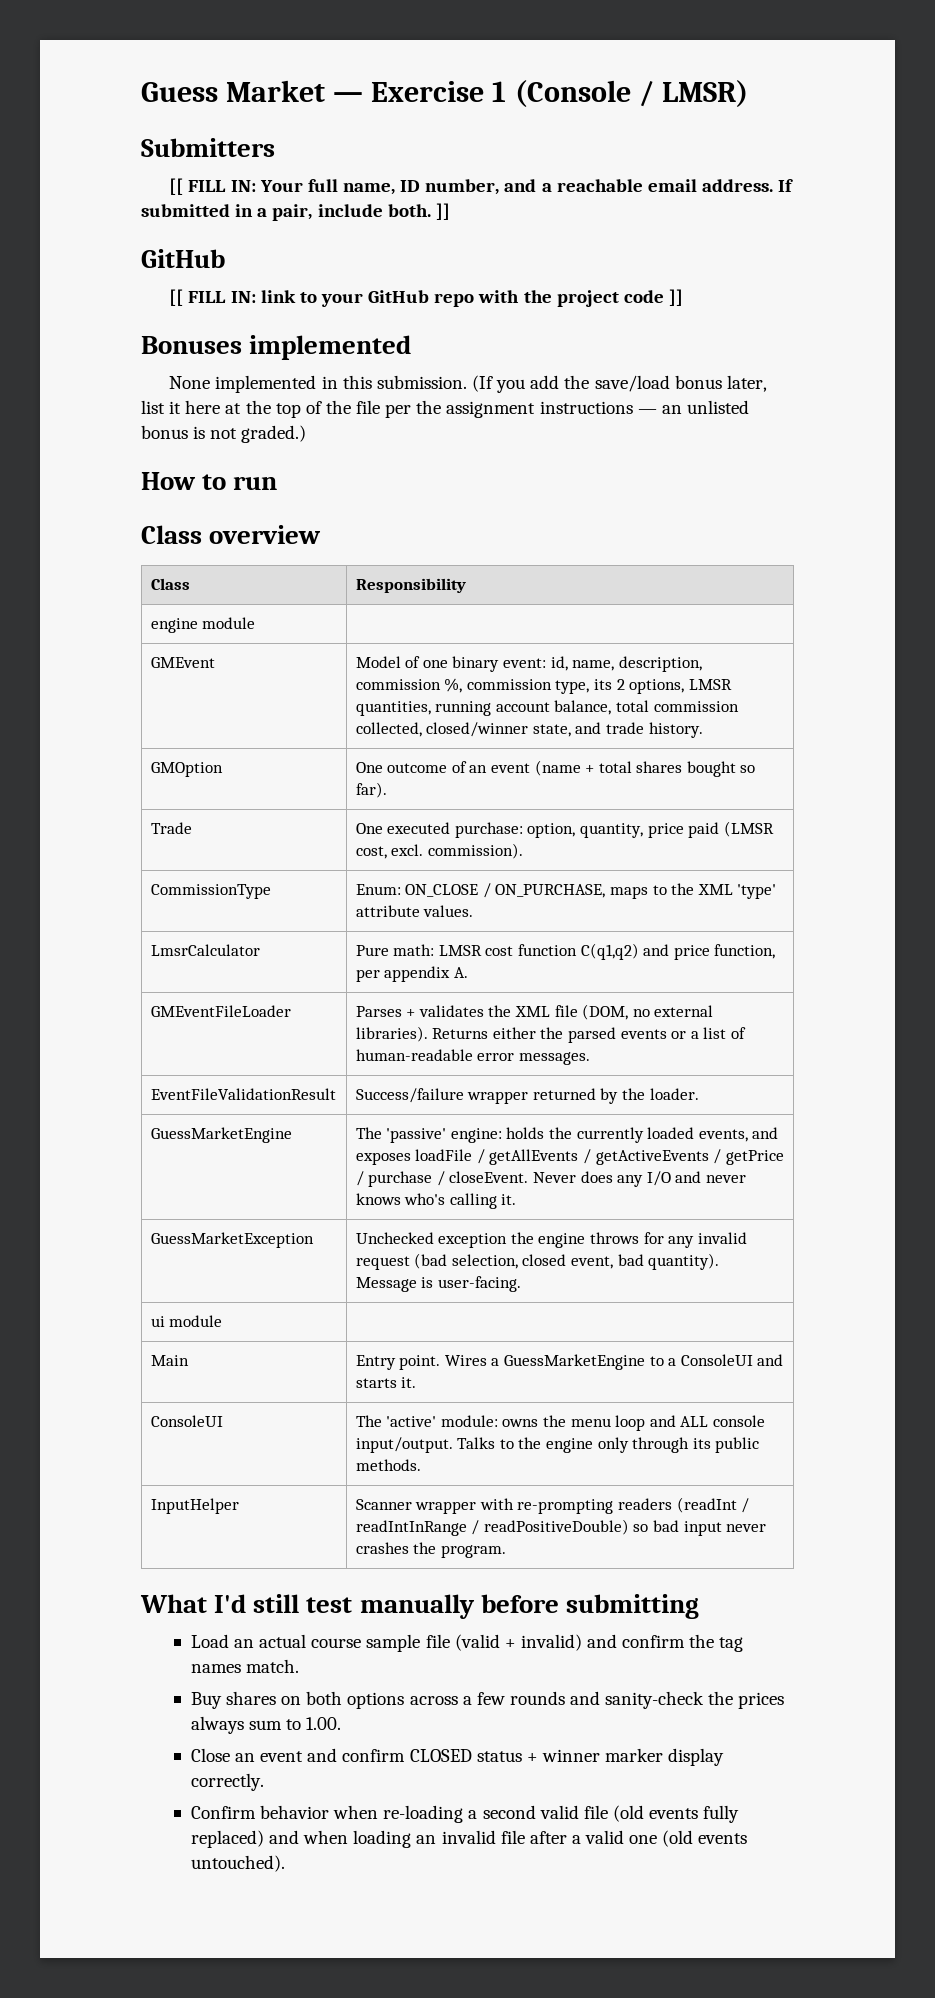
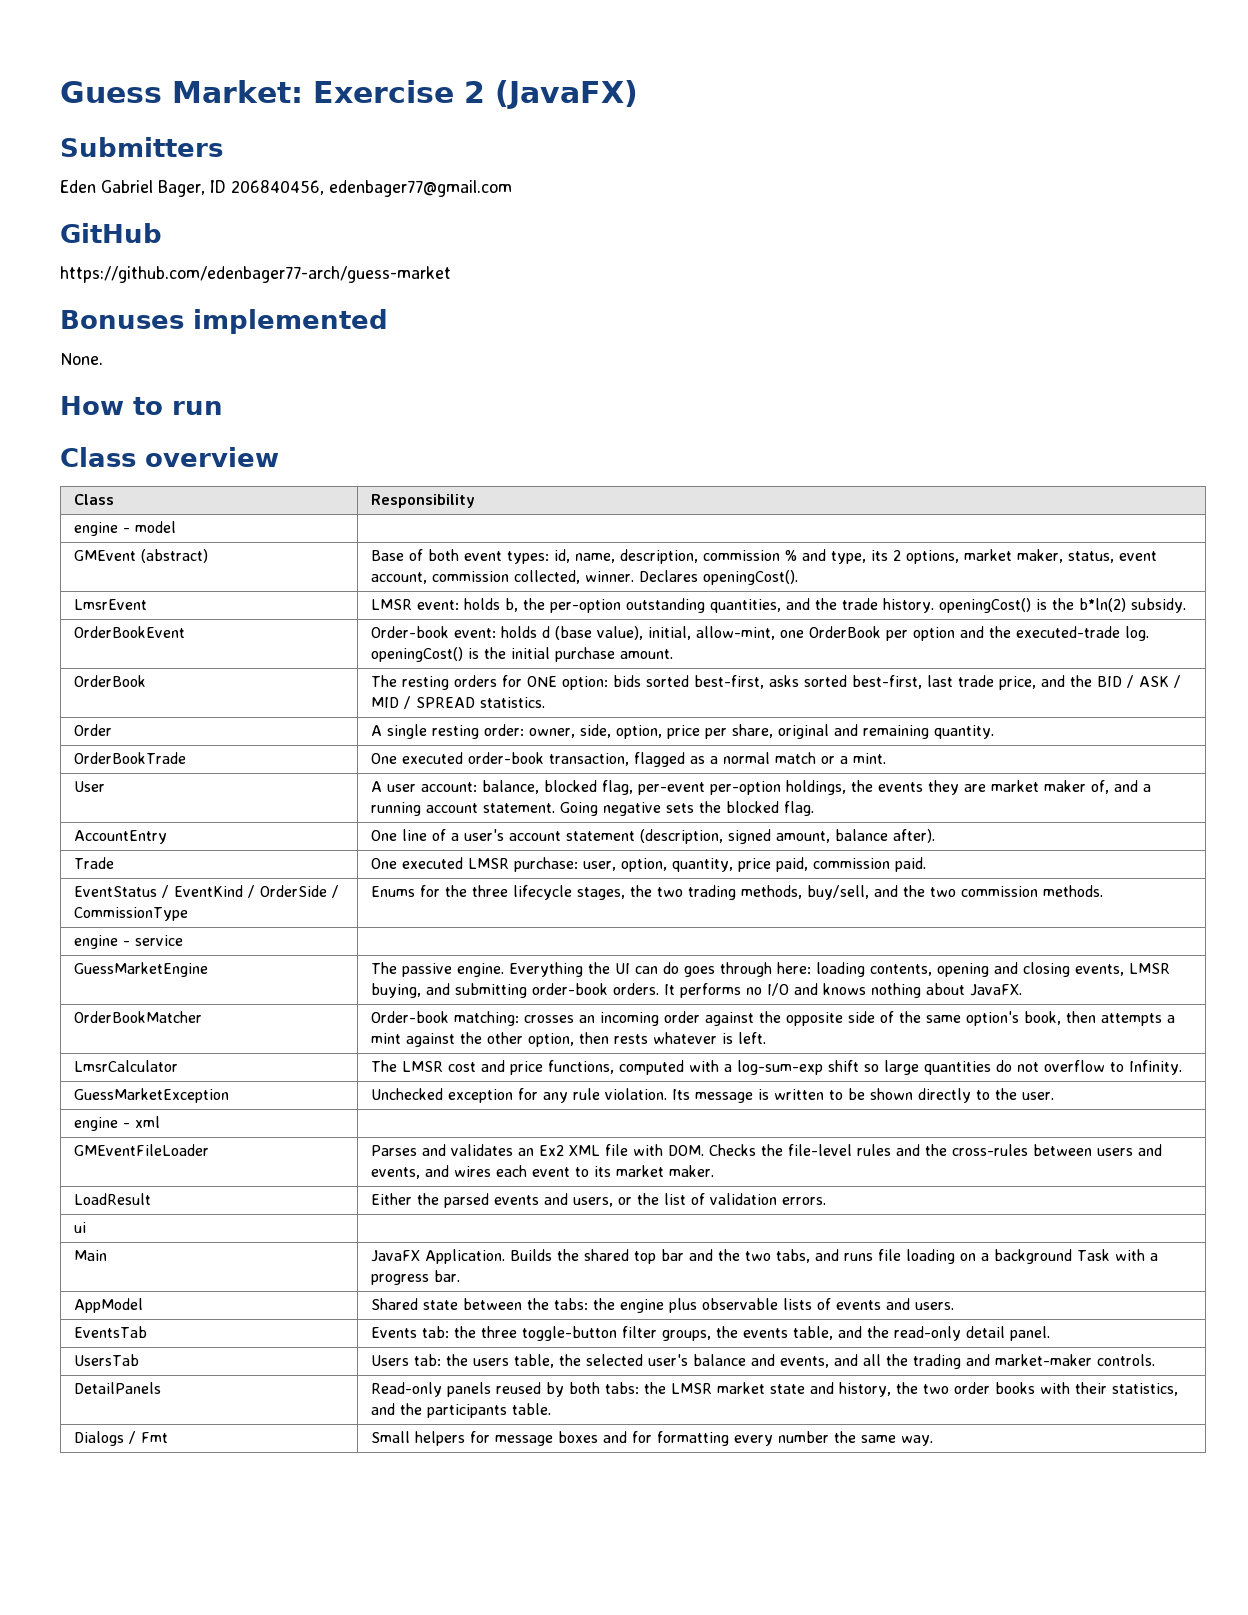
- Guess Market — Exercise 1 (Console / LMSR)
+ Guess Market: Exercise 2 (JavaFX)
  Submitters
- [[ FILL IN: Your full name, ID number, and a reachable email address. If submitted in a pair, include both. ]]
+ Eden Gabriel Bager, ID 206840456, edenbager77@gmail.com
  GitHub
- [[ FILL IN: link to your GitHub repo with the project code ]]
+ https://github.com/edenbager77-arch/guess-market
  Bonuses implemented
- None implemented in this submission. (If you add the save/load bonus later, list it here at the top of the file per the assignment instructions — an unlisted bonus is not graded.)
+ None.
- engine module |
+ engine - model |
- GMEvent | Model of one binary event: id, name, description, commission %, commission type, its 2 options, LMSR quantities, running account balance, total commission collected, closed/winner state, and trade history.
- GMOption | One outcome of an event (name + total shares bought so far).
- Trade | One executed purchase: option, quantity, price paid (LMSR cost, excl. commission).
- CommissionType | Enum: ON_CLOSE / ON_PURCHASE, maps to the XML 'type' attribute values.
- LmsrCalculator | Pure math: LMSR cost function C(q1,q2) and price function, per appendix A.
- GMEventFileLoader | Parses + validates the XML file (DOM, no external libraries). Returns either the parsed events or a list of human-readable error messages.
- EventFileValidationResult | Success/failure wrapper returned by the loader.
- GuessMarketEngine | The 'passive' engine: holds the currently loaded events, and exposes loadFile / getAllEvents / getActiveEvents / getPrice / purchase / closeEvent. Never does any I/O and never knows who's calling it.
- GuessMarketException | Unchecked exception the engine throws for any invalid request (bad selection, closed event, bad quantity). Message is user-facing.
+ GMEvent (abstract) | Base of both event types: id, name, description, commission % and type, its 2 options, market maker, status, event account, commission collected, winner. Declares openingCost().
+ LmsrEvent | LMSR event: holds b, the per-option outstanding quantities, and the trade history. openingCost() is the b*ln(2) subsidy.
+ OrderBookEvent | Order-book event: holds d (base value), initial, allow-mint, one OrderBook per option and the executed-trade log. openingCost() is the initial purchase amount.
+ OrderBook | The resting orders for ONE option: bids sorted best-first, asks sorted best-first, last trade price, and the BID / ASK / MID / SPREAD statistics.
+ Order | A single resting order: owner, side, option, price per share, original and remaining quantity.
+ OrderBookTrade | One executed order-book transaction, flagged as a normal match or a mint.
+ User | A user account: balance, blocked flag, per-event per-option holdings, the events they are market maker of, and a running account statement. Going negative sets the blocked flag.
+ AccountEntry | One line of a user's account statement (description, signed amount, balance after).
+ Trade | One executed LMSR purchase: user, option, quantity, price paid, commission paid.
+ EventStatus / EventKind / OrderSide / CommissionType | Enums for the three lifecycle stages, the two trading methods, buy/sell, and the two commission methods.
+ engine - service |
+ GuessMarketEngine | The passive engine. Everything the UI can do goes through here: loading contents, opening and closing events, LMSR buying, and submitting order-book orders. It performs no I/O and knows nothing about JavaFX.
+ OrderBookMatcher | Order-book matching: crosses an incoming order against the opposite side of the same option's book, then attempts a mint against the other option, then rests whatever is left.
+ LmsrCalculator | The LMSR cost and price functions, computed with a log-sum-exp shift so large quantities do not overflow to Infinity.
+ GuessMarketException | Unchecked exception for any rule violation. Its message is written to be shown directly to the user.
+ engine - xml |
+ GMEventFileLoader | Parses and validates an Ex2 XML file with DOM. Checks the file-level rules and the cross-rules between users and events, and wires each event to its market maker.
+ LoadResult | Either the parsed events and users, or the list of validation errors.
- ui module |
+ ui |
- Main | Entry point. Wires a GuessMarketEngine to a ConsoleUI and starts it.
- ConsoleUI | The 'active' module: owns the menu loop and ALL console input/output. Talks to the engine only through its public methods.
- InputHelper | Scanner wrapper with re-prompting readers (readInt / readIntInRange / readPositiveDouble) so bad input never crashes the program.
- What I'd still test manually before submitting
- Load an actual course sample file (valid + invalid) and confirm the tag names match.
- Buy shares on both options across a few rounds and sanity-check the prices always sum to 1.00.
- Close an event and confirm CLOSED status + winner marker display correctly.
- Confirm behavior when re-loading a second valid file (old events fully replaced) and when loading an invalid file after a valid one (old events untouched).
+ Main | JavaFX Application. Builds the shared top bar and the two tabs, and runs file loading on a background Task with a progress bar.
+ AppModel | Shared state between the tabs: the engine plus observable lists of events and users.
+ EventsTab | Events tab: the three toggle-button filter groups, the events table, and the read-only detail panel.
+ UsersTab | Users tab: the users table, the selected user's balance and events, and all the trading and market-maker controls.
+ DetailPanels | Read-only panels reused by both tabs: the LMSR market state and history, the two order books with their statistics, and the participants table.
+ Dialogs / Fmt | Small helpers for message boxes and for formatting every number the same way.

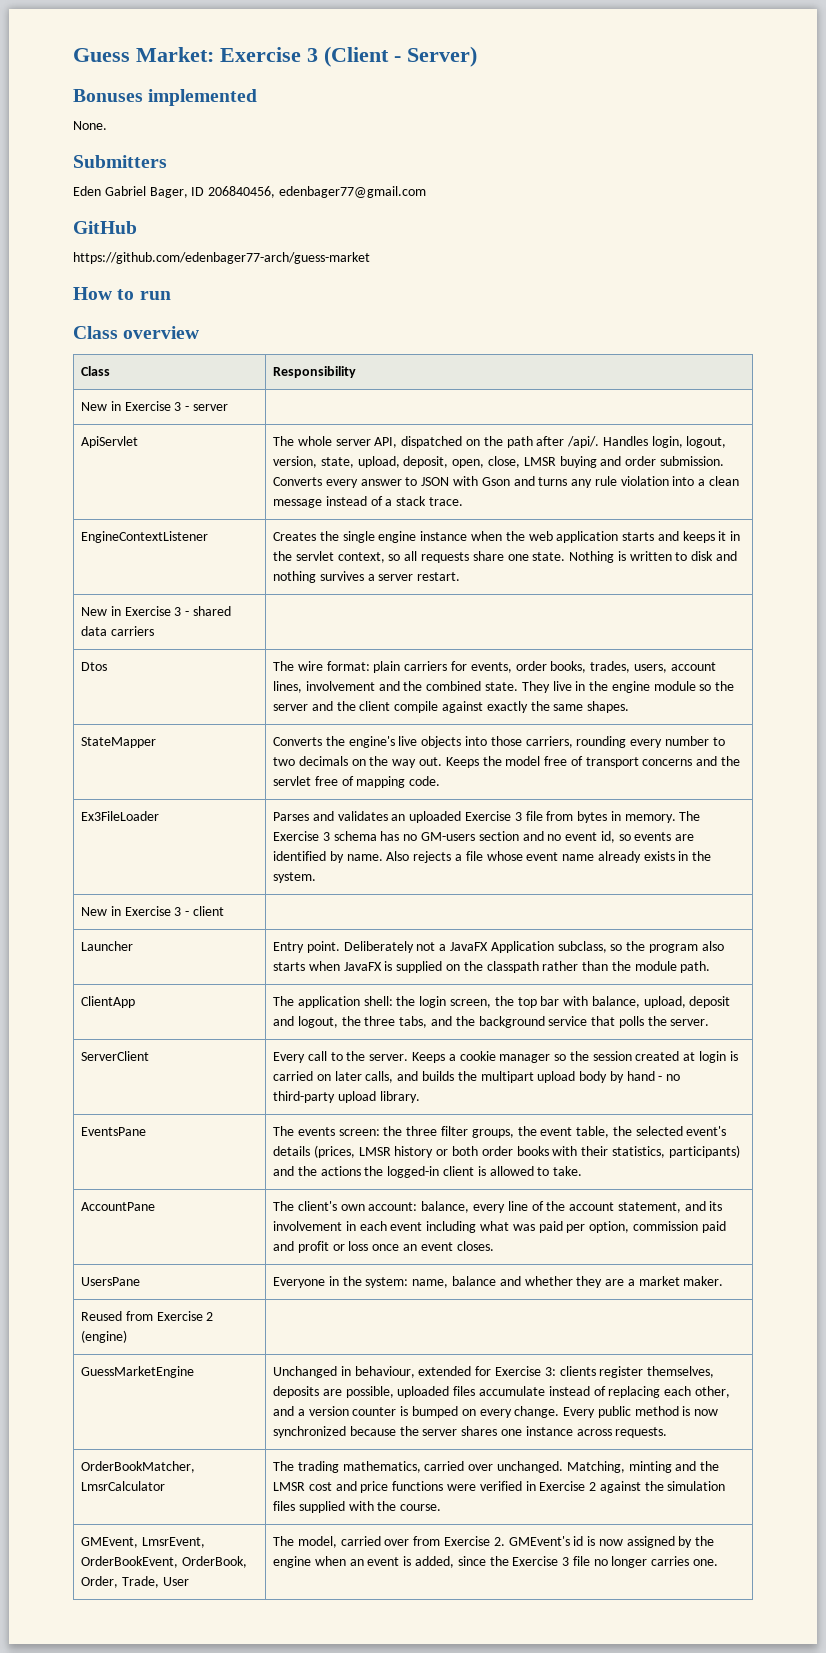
- Guess Market: Exercise 2 (JavaFX)
+ Guess Market: Exercise 3 (Client - Server)
+ Bonuses implemented
+ None.
- Bonuses implemented
- None.
- engine - model |
- GMEvent (abstract) | Base of both event types: id, name, description, commission % and type, its 2 options, market maker, status, event account, commission collected, winner. Declares openingCost().
- LmsrEvent | LMSR event: holds b, the per-option outstanding quantities, and the trade history. openingCost() is the b*ln(2) subsidy.
- OrderBookEvent | Order-book event: holds d (base value), initial, allow-mint, one OrderBook per option and the executed-trade log. openingCost() is the initial purchase amount.
- OrderBook | The resting orders for ONE option: bids sorted best-first, asks sorted best-first, last trade price, and the BID / ASK / MID / SPREAD statistics.
- Order | A single resting order: owner, side, option, price per share, original and remaining quantity.
- OrderBookTrade | One executed order-book transaction, flagged as a normal match or a mint.
- User | A user account: balance, blocked flag, per-event per-option holdings, the events they are market maker of, and a running account statement. Going negative sets the blocked flag.
- AccountEntry | One line of a user's account statement (description, signed amount, balance after).
- Trade | One executed LMSR purchase: user, option, quantity, price paid, commission paid.
- EventStatus / EventKind / OrderSide / CommissionType | Enums for the three lifecycle stages, the two trading methods, buy/sell, and the two commission methods.
- engine - service |
- GuessMarketEngine | The passive engine. Everything the UI can do goes through here: loading contents, opening and closing events, LMSR buying, and submitting order-book orders. It performs no I/O and knows nothing about JavaFX.
- OrderBookMatcher | Order-book matching: crosses an incoming order against the opposite side of the same option's book, then attempts a mint against the other option, then rests whatever is left.
- LmsrCalculator | The LMSR cost and price functions, computed with a log-sum-exp shift so large quantities do not overflow to Infinity.
- GuessMarketException | Unchecked exception for any rule violation. Its message is written to be shown directly to the user.
- engine - xml |
- GMEventFileLoader | Parses and validates an Ex2 XML file with DOM. Checks the file-level rules and the cross-rules between users and events, and wires each event to its market maker.
- LoadResult | Either the parsed events and users, or the list of validation errors.
- ui |
- Main | JavaFX Application. Builds the shared top bar and the two tabs, and runs file loading on a background Task with a progress bar.
- AppModel | Shared state between the tabs: the engine plus observable lists of events and users.
- EventsTab | Events tab: the three toggle-button filter groups, the events table, and the read-only detail panel.
- UsersTab | Users tab: the users table, the selected user's balance and events, and all the trading and market-maker controls.
- DetailPanels | Read-only panels reused by both tabs: the LMSR market state and history, the two order books with their statistics, and the participants table.
- Dialogs / Fmt | Small helpers for message boxes and for formatting every number the same way.
+ New in Exercise 3 - server |
+ ApiServlet | The whole server API, dispatched on the path after /api/. Handles login, logout, version, state, upload, deposit, open, close, LMSR buying and order submission. Converts every answer to JSON with Gson and turns any rule violation into a clean message instead of a stack trace.
+ EngineContextListener | Creates the single engine instance when the web application starts and keeps it in the servlet context, so all requests share one state. Nothing is written to disk and nothing survives a server restart.
+ New in Exercise 3 - shared data carriers |
+ Dtos | The wire format: plain carriers for events, order books, trades, users, account lines, involvement and the combined state. They live in the engine module so the server and the client compile against exactly the same shapes.
+ StateMapper | Converts the engine's live objects into those carriers, rounding every number to two decimals on the way out. Keeps the model free of transport concerns and the servlet free of mapping code.
+ Ex3FileLoader | Parses and validates an uploaded Exercise 3 file from bytes in memory. The Exercise 3 schema has no GM-users section and no event id, so events are identified by name. Also rejects a file whose event name already exists in the system.
+ New in Exercise 3 - client |
+ Launcher | Entry point. Deliberately not a JavaFX Application subclass, so the program also starts when JavaFX is supplied on the classpath rather than the module path.
+ ClientApp | The application shell: the login screen, the top bar with balance, upload, deposit and logout, the three tabs, and the background service that polls the server.
+ ServerClient | Every call to the server. Keeps a cookie manager so the session created at login is carried on later calls, and builds the multipart upload body by hand - no third-party upload library.
+ EventsPane | The events screen: the three filter groups, the event table, the selected event's details (prices, LMSR history or both order books with their statistics, participants) and the actions the logged-in client is allowed to take.
+ AccountPane | The client's own account: balance, every line of the account statement, and its involvement in each event including what was paid per option, commission paid and profit or loss once an event closes.
+ UsersPane | Everyone in the system: name, balance and whether they are a market maker.
+ Reused from Exercise 2 (engine) |
+ GuessMarketEngine | Unchanged in behaviour, extended for Exercise 3: clients register themselves, deposits are possible, uploaded files accumulate instead of replacing each other, and a version counter is bumped on every change. Every public method is now synchronized because the server shares one instance across requests.
+ OrderBookMatcher, LmsrCalculator | The trading mathematics, carried over unchanged. Matching, minting and the LMSR cost and price functions were verified in Exercise 2 against the simulation files supplied with the course.
+ GMEvent, LmsrEvent, OrderBookEvent, OrderBook, Order, Trade, User | The model, carried over from Exercise 2. GMEvent's id is now assigned by the engine when an event is added, since the Exercise 3 file no longer carries one.

